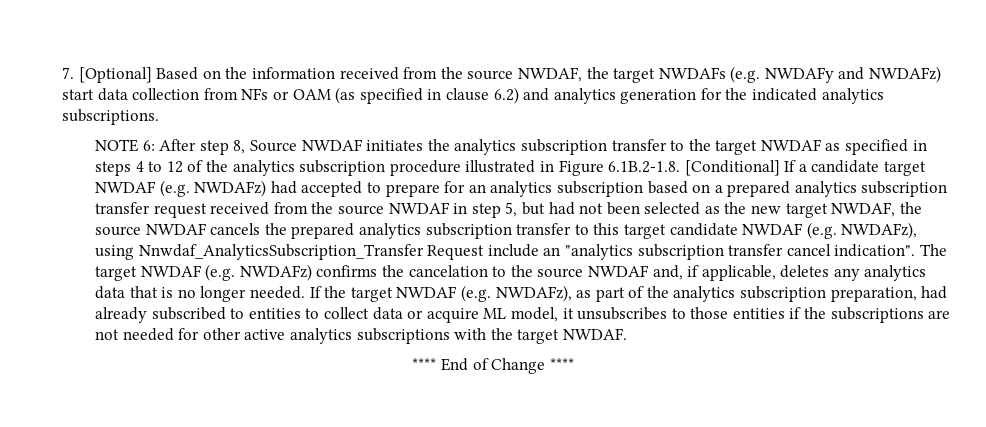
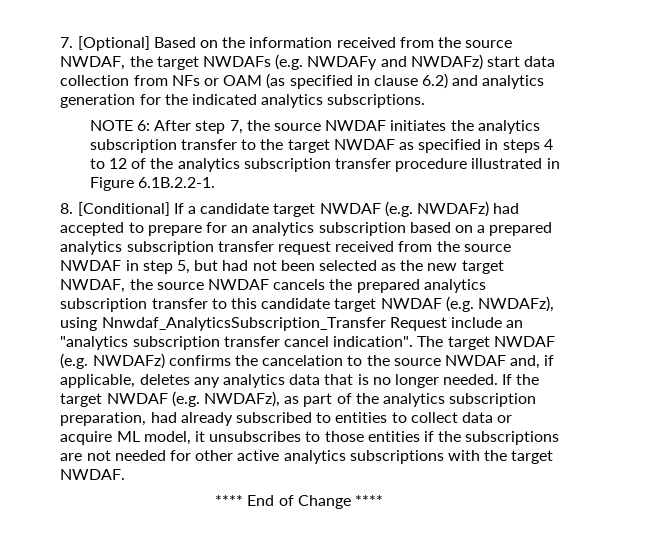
- After step 8, Source NWDAF initiates the analytics subscription transfer to the target NWDAF as specified in steps 4 to 12 of the analytics subscription procedure illustrated in Figure 6.1B.2-1.8. [Conditional] If a candidate target NWDAF (e.g. NWDAFz) had accepted to prepare for an analytics subscription based on a prepared analytics subscription transfer request received from the source NWDAF in step 5, but had not been selected as the new target NWDAF, the source NWDAF cancels the prepared analytics subscription transfer to this target candidate NWDAF (e.g. NWDAFz), using Nnwdaf_AnalyticsSubscription_Transfer Request include an "analytics subscription transfer cancel indication".
+ After step 7, the source NWDAF initiates the analytics subscription transfer to the target NWDAF as specified in steps 4 to 12 of the analytics subscription transfer procedure illustrated in Figure 6.1B.2.2-1.
+ 8. [Conditional] If a candidate target NWDAF (e.g. NWDAFz) had accepted to prepare for an analytics subscription based on a prepared analytics subscription transfer request received from the source NWDAF in step 5, but had not been selected as the new target NWDAF, the source NWDAF cancels the prepared analytics subscription transfer to this candidate target NWDAF (e.g. NWDAFz), using Nnwdaf_AnalyticsSubscription_Transfer Request include an "analytics subscription transfer cancel indication".

